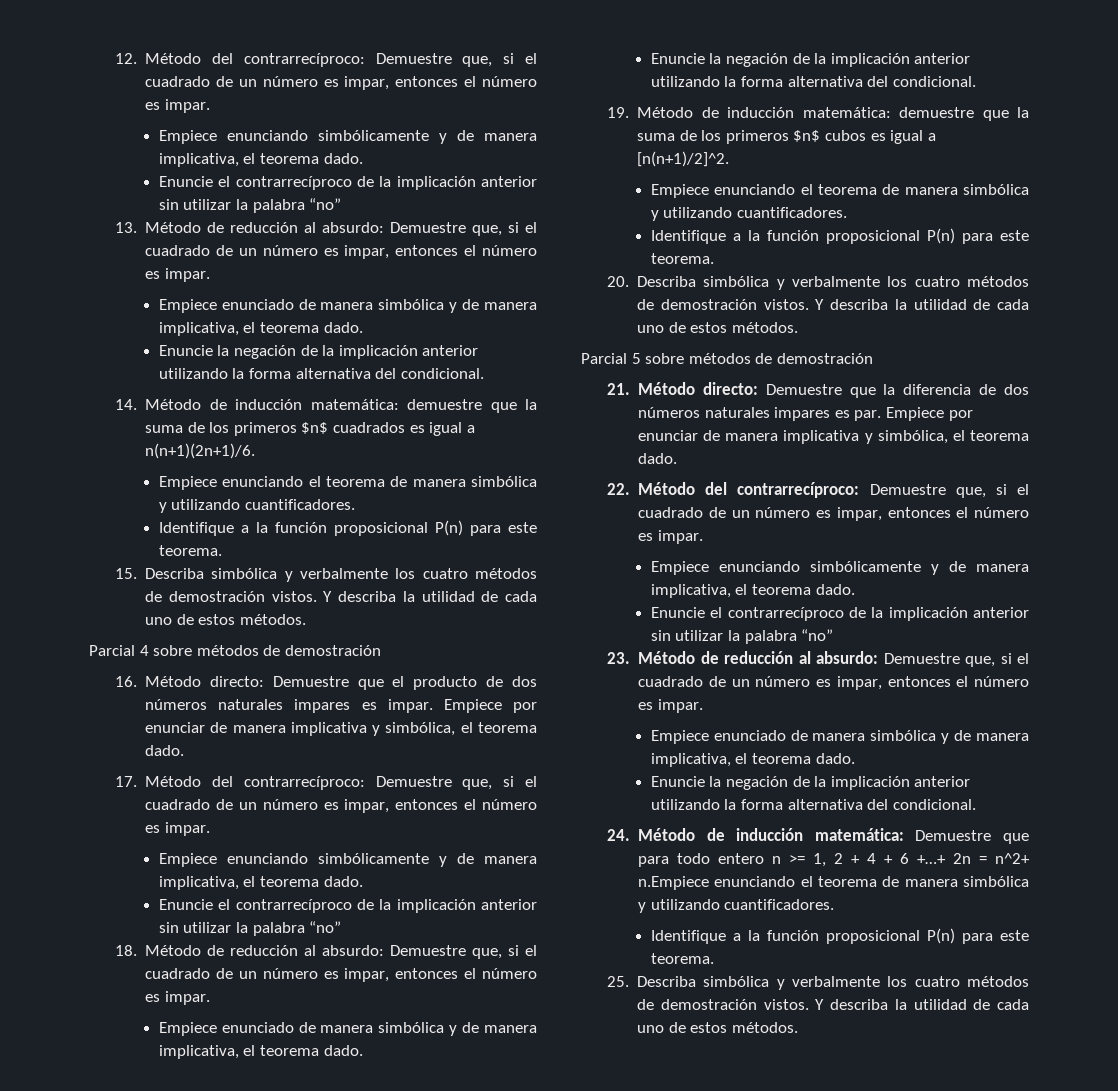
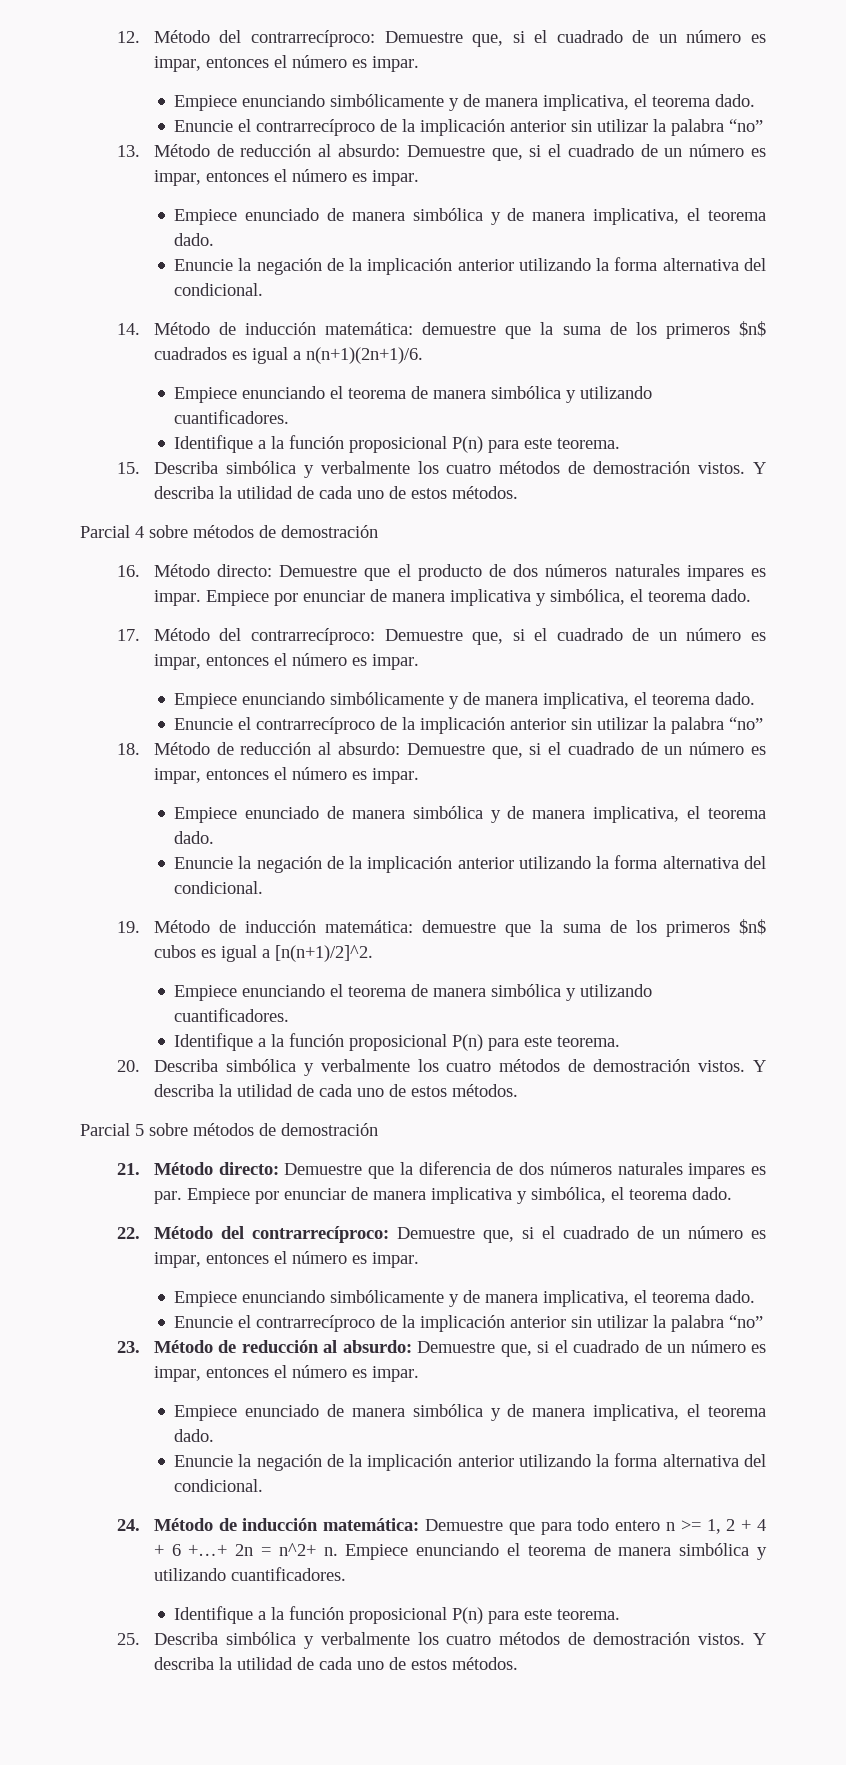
- 24. Método de inducción matemática: Demuestre que para todo entero n >= 1, 2 + 4 + 6 +…+ 2n = n^2+ n.Empiece enunciando el teorema de manera simbólica y utilizando cuantificadores.
+ 24. Método de inducción matemática: Demuestre que para todo entero n >= 1, 2 + 4 + 6 +…+ 2n = n^2+ n. Empiece enunciando el teorema de manera simbólica y utilizando cuantificadores.

